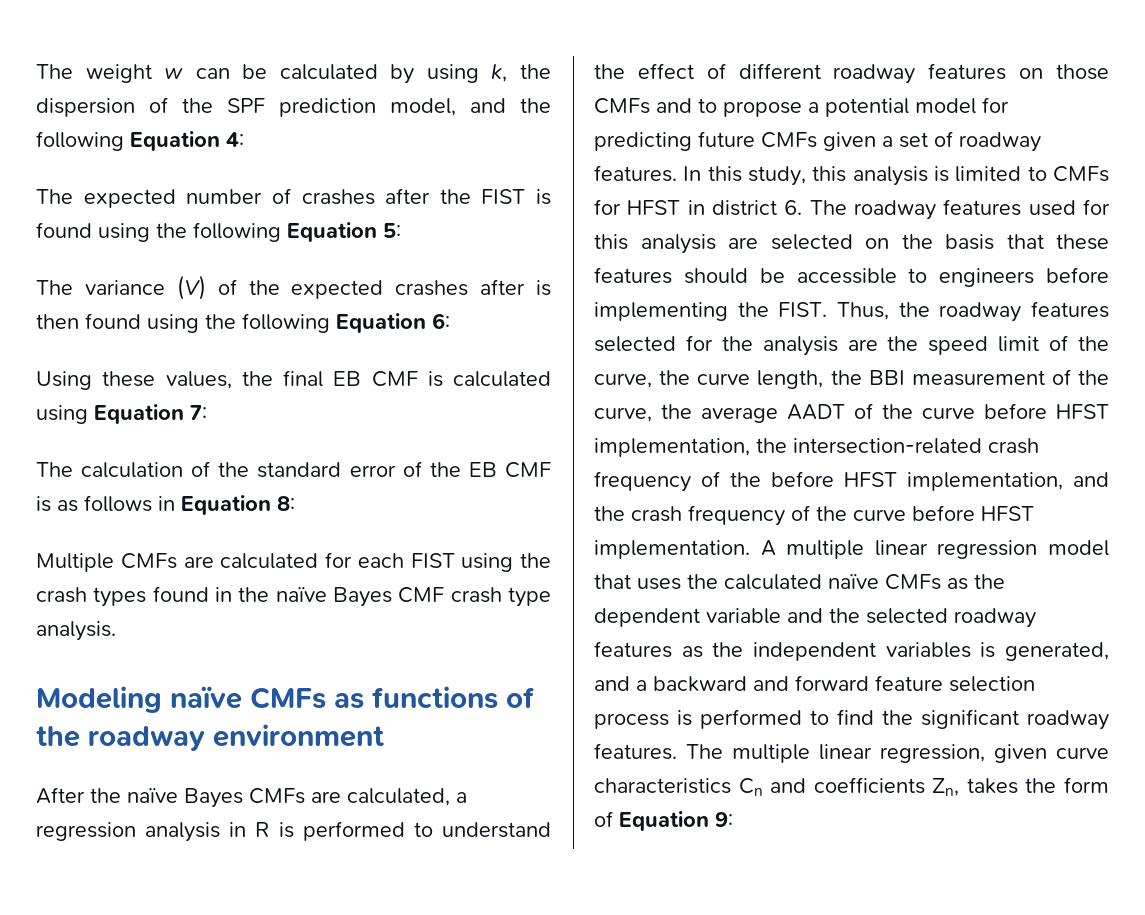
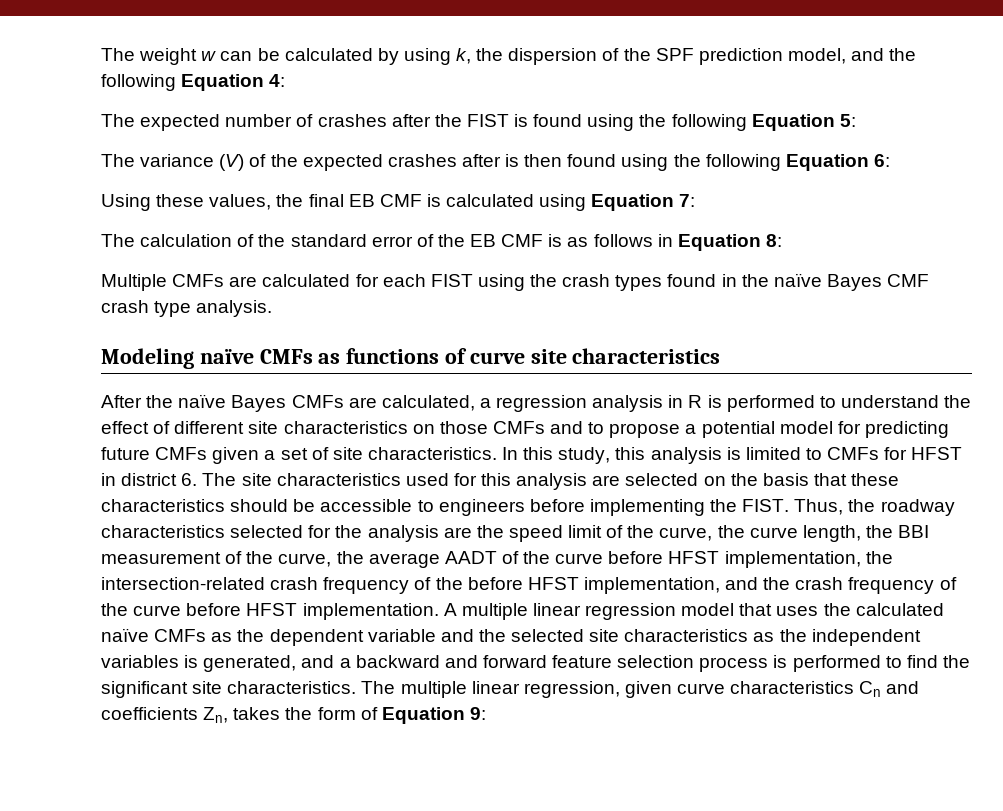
- Modeling naïve CMFs as functions of the roadway environment
+ Modeling naïve CMFs as functions of curve site characteristics
- After the naïve Bayes CMFs are calculated, a regression analysis in R is performed to understand the effect of different roadway features on those CMFs and to propose a potential model for predicting future CMFs given a set of roadway features.
+ After the naïve Bayes CMFs are calculated, a regression analysis in R is performed to understand the effect of different site characteristics on those CMFs and to propose a potential model for predicting future CMFs given a set of site characteristics.
- In this study, this analysis is limited to CMFs for HFST in district 6. The roadway features used for this analysis are selected on the basis that these features should be accessible to engineers before implementing the FIST.
+ In this study, this analysis is limited to CMFs for HFST in district 6. The site characteristics used for this analysis are selected on the basis that these characteristics should be accessible to engineers before implementing the FIST.
- Thus, the roadway features selected for the analysis are the speed limit of the curve, the curve length, the BBI measurement of the curve, the average AADT of the curve before HFST implementation, the intersection-related crash frequency of the before HFST implementation, and the crash frequency of the curve before HFST implementation.
+ Thus, the roadway characteristics selected for the analysis are the speed limit of the curve, the curve length, the BBI measurement of the curve, the average AADT of the curve before HFST implementation, the intersection-related crash frequency of the before HFST implementation, and the crash frequency of the curve before HFST implementation.
- A multiple linear regression model that uses the calculated naïve CMFs as the dependent variable and the selected roadway features as the independent variables is generated, and a backward and forward feature selection process is performed to find the significant roadway features.
+ A multiple linear regression model that uses the calculated naïve CMFs as the dependent variable and the selected site characteristics as the independent variables is generated, and a backward and forward feature selection process is performed to find the significant site characteristics.

